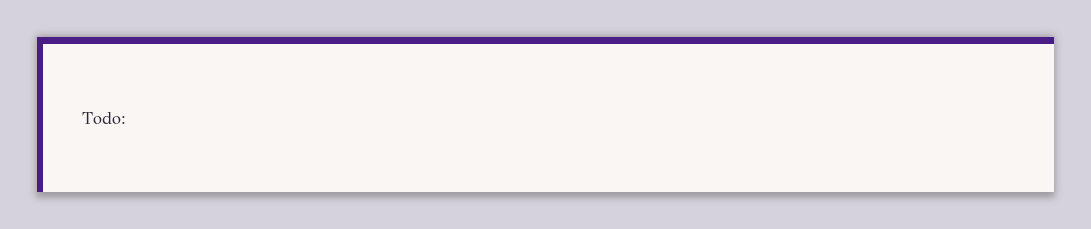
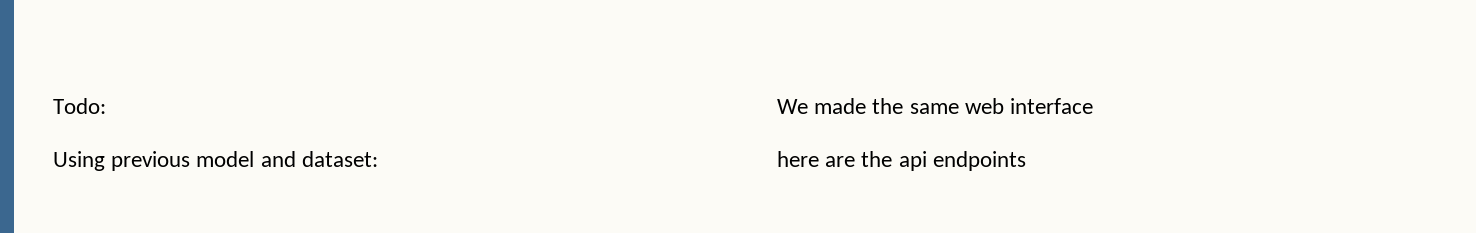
+ Using previous model and dataset:
+ We made the same web interface
+ here are the api endpoints

